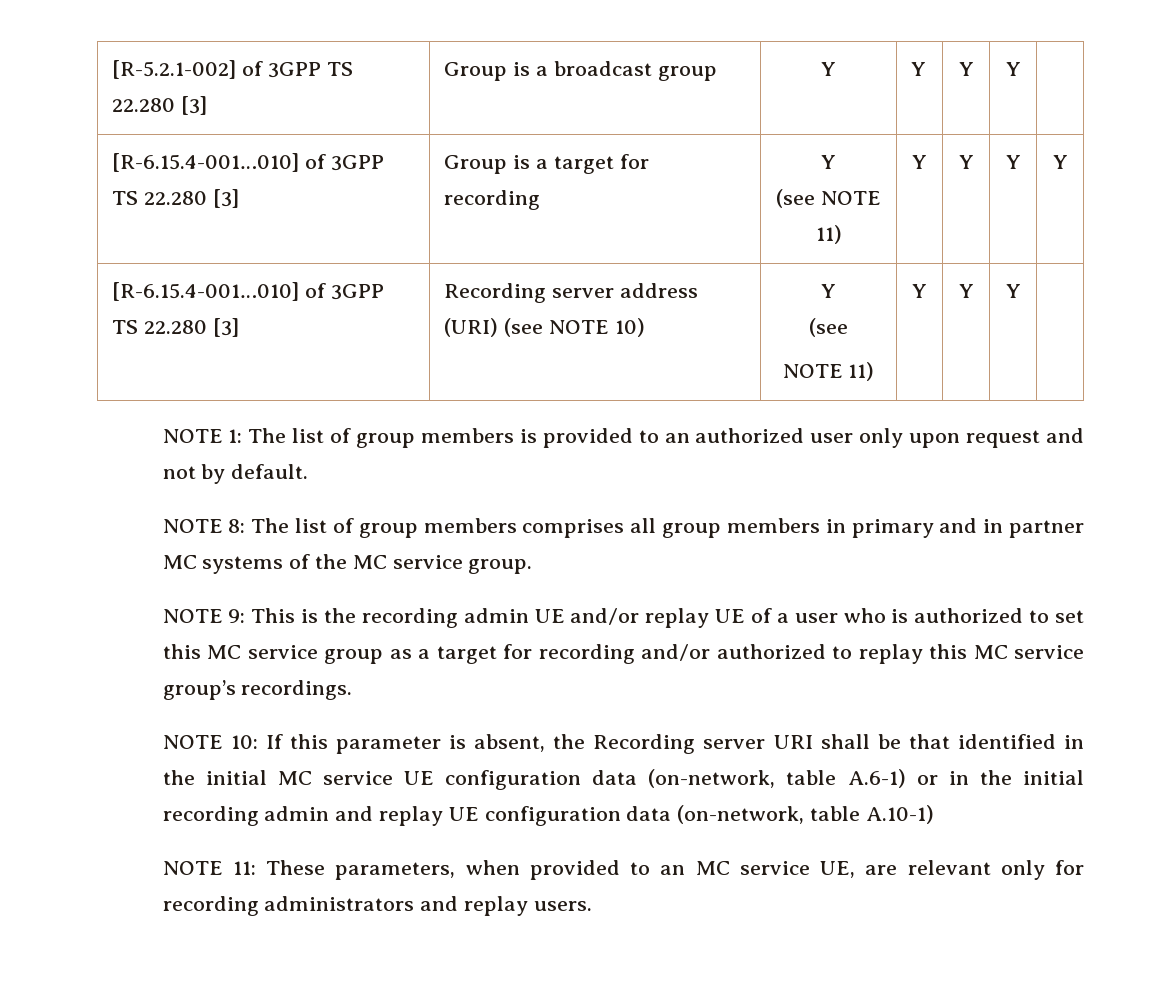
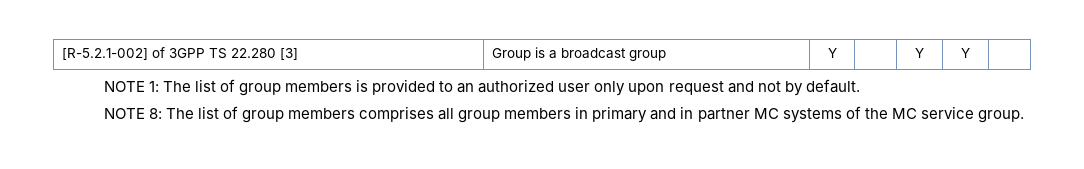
- [R-5.2.1-002] of 3GPP TS 22.280 [3] | Group is a broadcast group | Y | Y | Y | Y |
- [R-6.15.4-001…010] of 3GPP TS 22.280 [3] | Group is a target for recording | Y
- (see NOTE 11) | Y | Y | Y | Y
- [R-6.15.4-001…010] of 3GPP TS 22.280 [3] | Recording server address (URI) (see NOTE 10) | Y
- (see
- NOTE 11) | Y | Y | Y |
+ [R-5.2.1-002] of 3GPP TS 22.280 [3] | Group is a broadcast group | Y | | Y | Y |
- NOTE 9: This is the recording admin UE and/or replay UE of a user who is authorized to set this MC service group as a target for recording and/or authorized to replay this MC service group’s recordings.
- NOTE 10: If this parameter is absent, the Recording server URI shall be that identified in the initial MC service UE configuration data (on-network, table A.6-1) or in the initial recording admin and replay UE configuration data (on-network, table A.10-1)
- NOTE 11: These parameters, when provided to an MC service UE, are relevant only for recording administrators and replay users.

